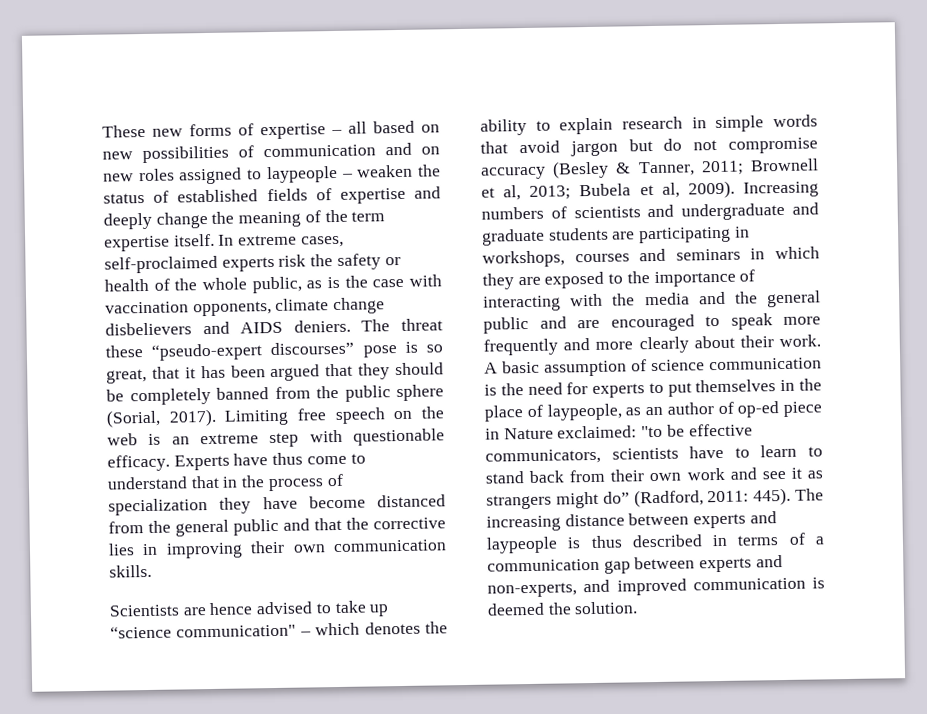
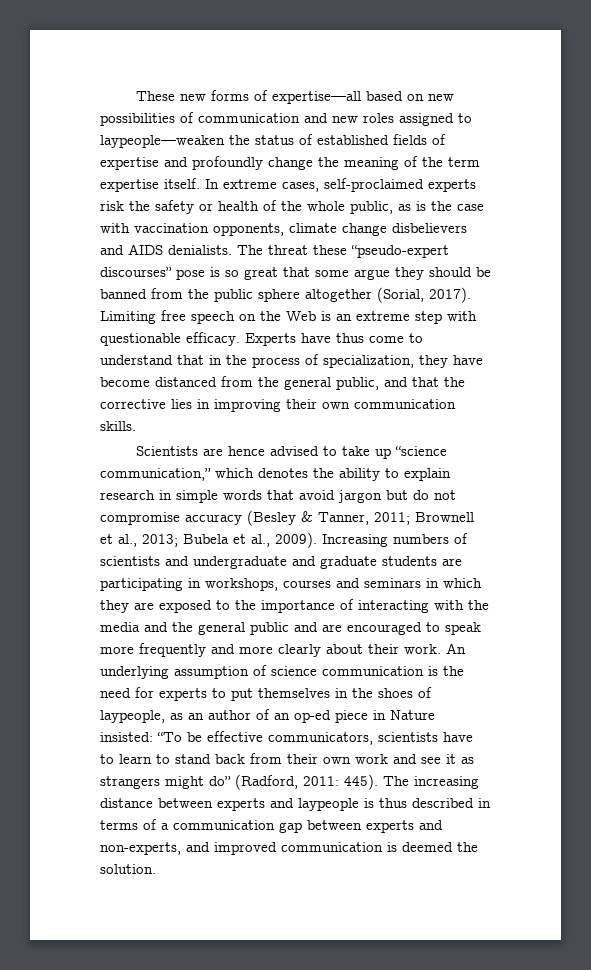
- These new forms of expertise – all based on new possibilities of communication and on new roles assigned to laypeople – weaken the status of established fields of expertise and deeply change the meaning of the term expertise itself.
+ These new forms of expertise—all based on new possibilities of communication and new roles assigned to laypeople—weaken the status of established fields of expertise and profoundly change the meaning of the term expertise itself.
- In extreme cases, self-proclaimed experts risk the safety or health of the whole public, as is the case with vaccination opponents, climate change disbelievers and AIDS deniers.
+ In extreme cases, self-proclaimed experts risk the safety or health of the whole public, as is the case with vaccination opponents, climate change disbelievers and AIDS denialists.
- The threat these “pseudo-expert discourses” pose is so great, that it has been argued that they should be completely banned from the public sphere (Sorial, 2017).
+ The threat these “pseudo-expert discourses” pose is so great that some argue they should be banned from the public sphere altogether (Sorial, 2017).
- Limiting free speech on the web is an extreme step with questionable efficacy.
+ Limiting free speech on the Web is an extreme step with questionable efficacy.
- Experts have thus come to understand that in the process of specialization they have become distanced from the general public and that the corrective lies in improving their own communication skills.
+ Experts have thus come to understand that in the process of specialization, they have become distanced from the general public, and that the corrective lies in improving their own communication skills.
- Scientists are hence advised to take up “science communication" – which denotes the ability to explain research in simple words that avoid jargon but do not compromise accuracy (Besley & Tanner, 2011; Brownell et al, 2013; Bubela et al, 2009).
+ Scientists are hence advised to take up “science communication,” which denotes the ability to explain research in simple words that avoid jargon but do not compromise accuracy (Besley & Tanner, 2011; Brownell et al., 2013; Bubela et al., 2009).
- A basic assumption of science communication is the need for experts to put themselves in the place of laypeople, as an author of op-ed piece in Nature exclaimed: "to be effective communicators, scientists have to learn to stand back from their own work and see it as strangers might do” (Radford, 2011: 445).
+ An underlying assumption of science communication is the need for experts to put themselves in the shoes of laypeople, as an author of an op-ed piece in Nature insisted: “To be effective communicators, scientists have to learn to stand back from their own work and see it as strangers might do” (Radford, 2011: 445).

